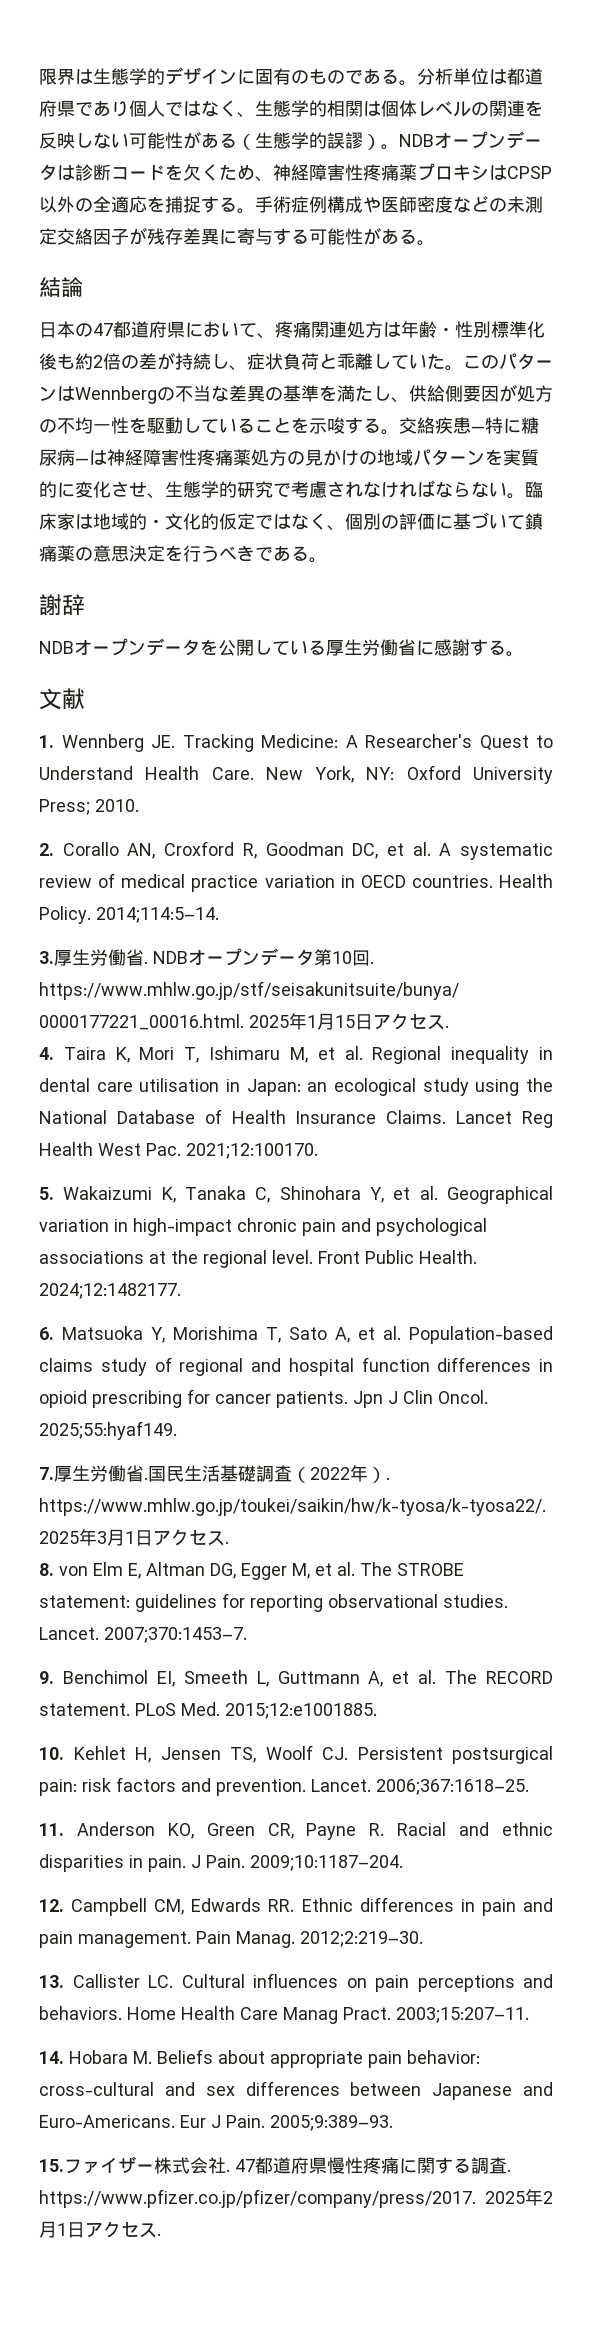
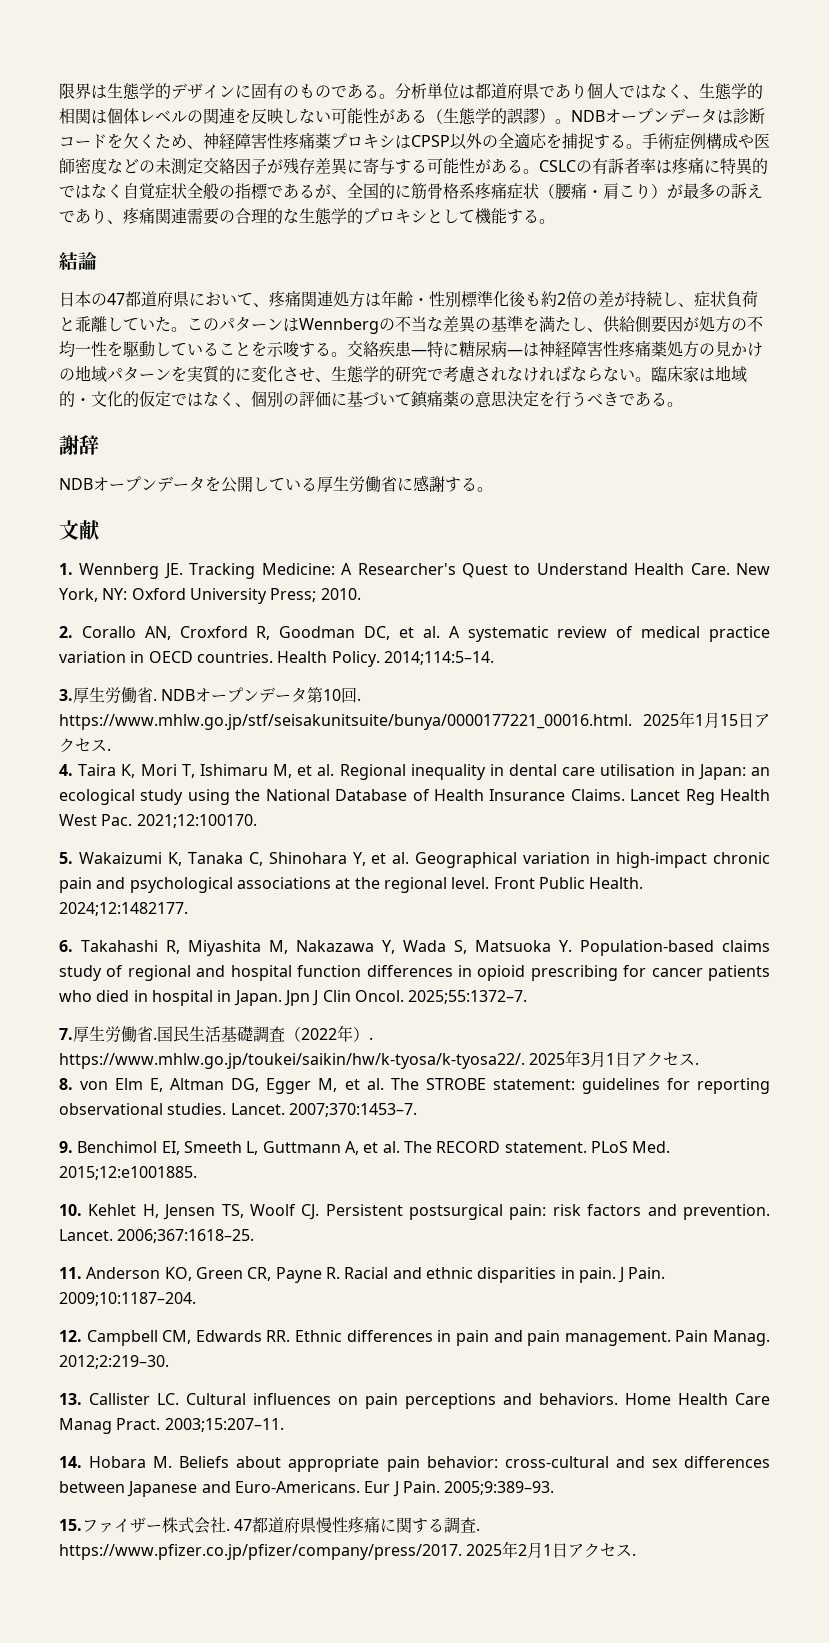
+ CSLCの有訴者率は疼痛に特異的ではなく自覚症状全般の指標であるが、全国的に筋骨格系疼痛症状（腰痛・肩こり）が最多の訴えであり、疼痛関連需要の合理的な生態学的プロキシとして機能する。
- 6. Matsuoka Y, Morishima T, Sato A, et al. Population-based claims study of regional and hospital function differences in opioid prescribing for cancer patients.
+ 6. Takahashi R, Miyashita M, Nakazawa Y, Wada S, Matsuoka Y. Population-based claims study of regional and hospital function differences in opioid prescribing for cancer patients who died in hospital in Japan.
- 2025;55:hyaf149.
+ 2025;55:1372–7.

